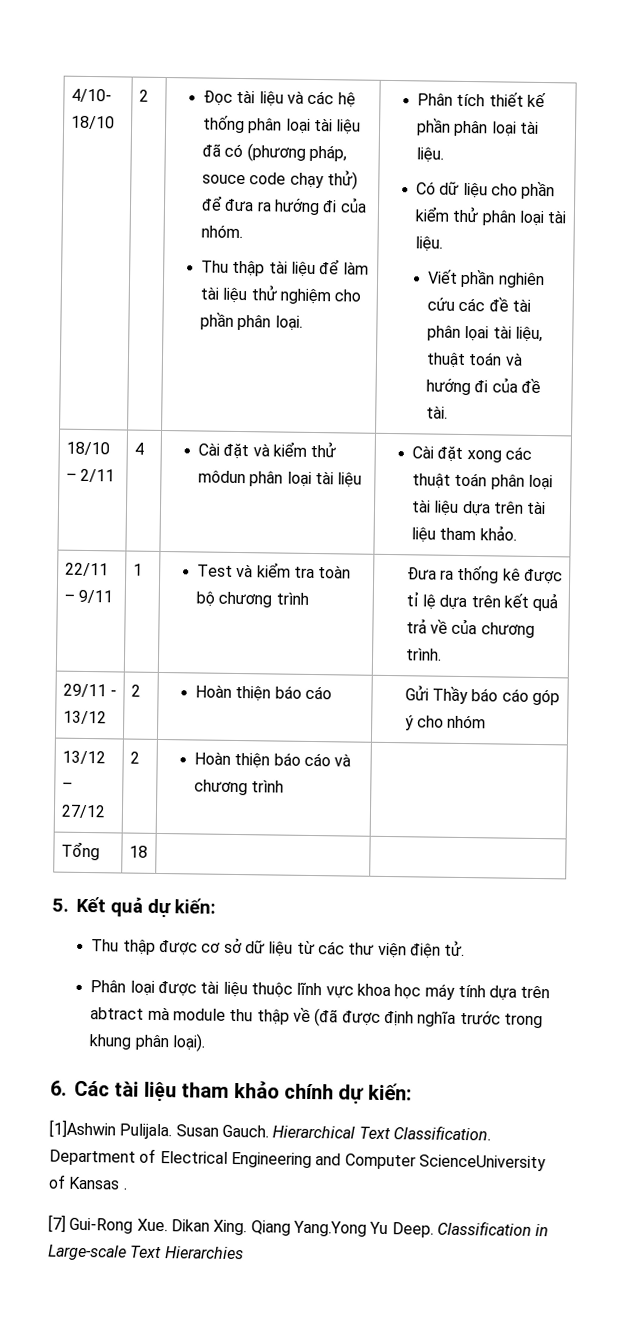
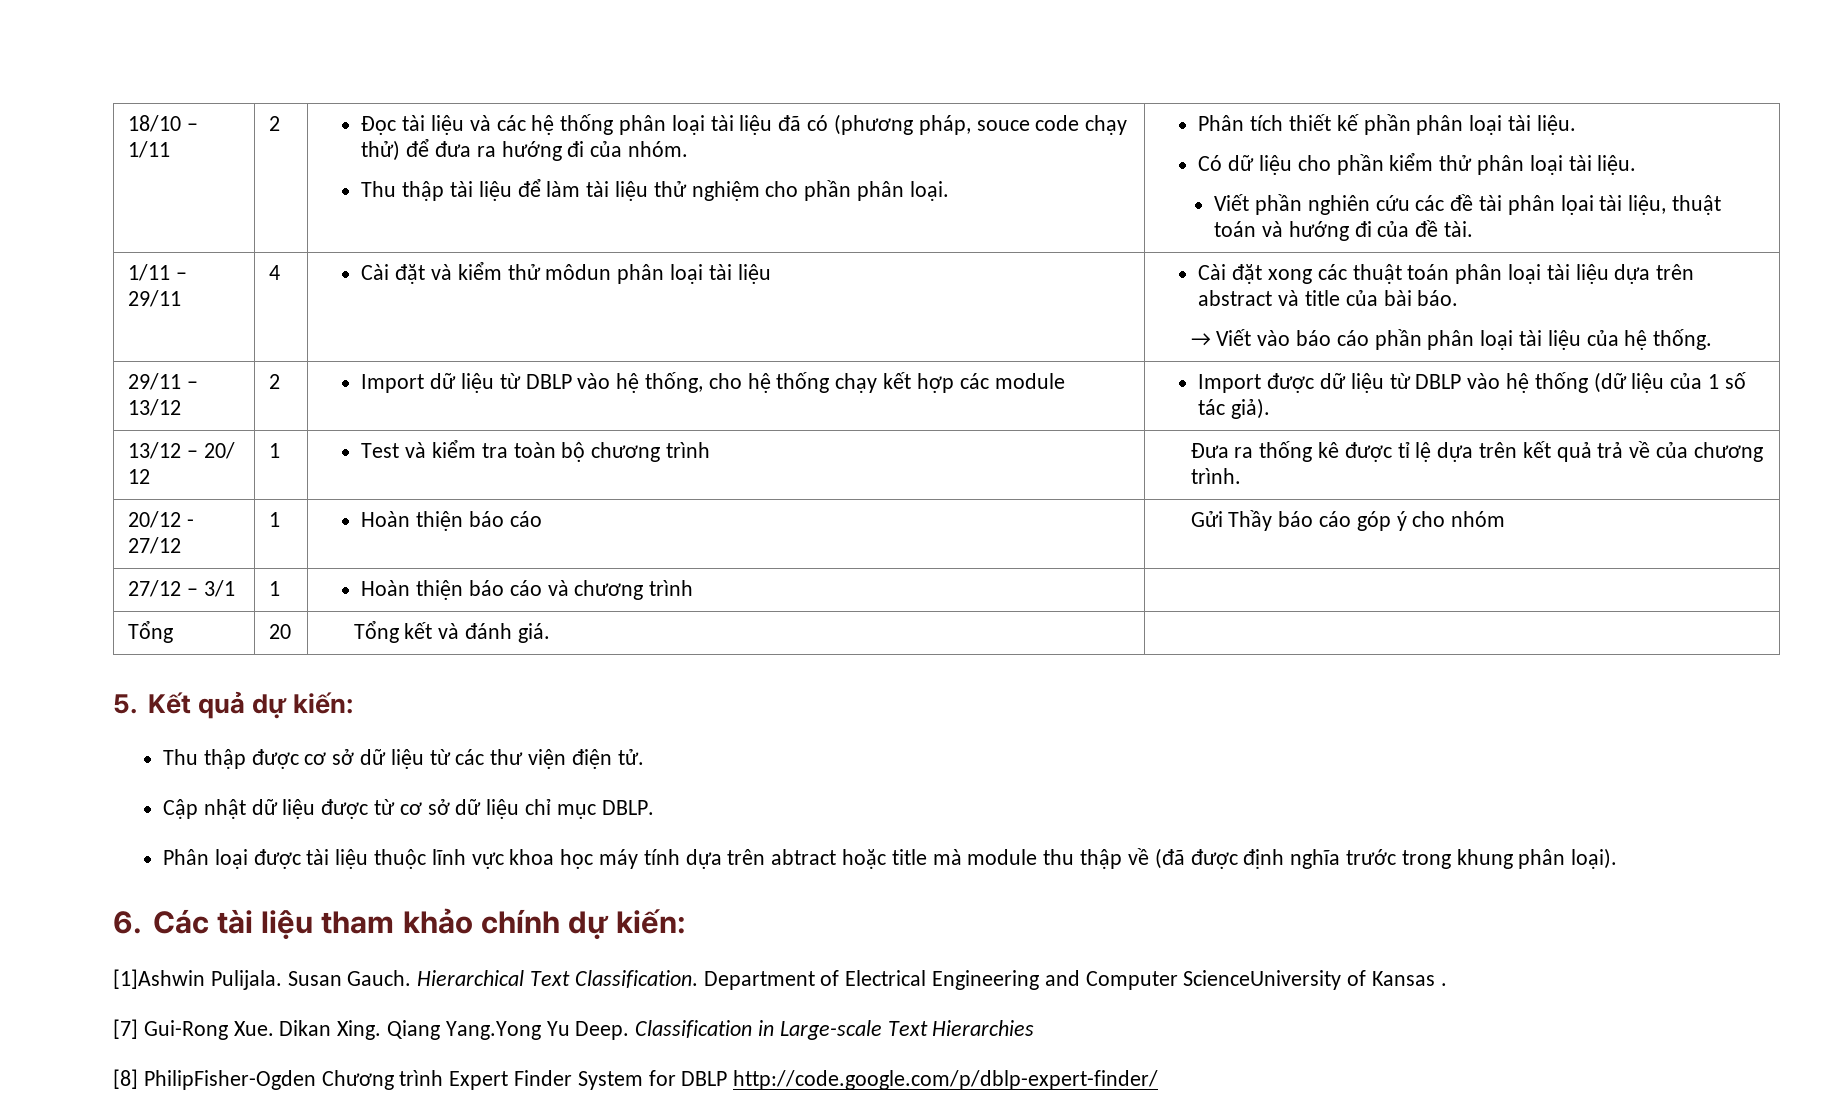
- 4/10- 18/10
+ 18/10 – 1/11
- 18/10 – 2/11
+ 1/11 – 29/11
- Cài đặt xong các thuật toán phân loại tài liệu dựa trên tài liệu tham khảo.
- 22/11 – 9/11 | 1 | Test và kiểm tra toàn bộ chương trình | Đưa ra thống kê được tỉ lệ dựa trên kết quả trả về của chương trình.
+ Cài đặt xong các thuật toán phân loại tài liệu dựa trên abstract và title của bài báo.
+ → Viết vào báo cáo phần phân loại tài liệu của hệ thống.
+ 29/11 – 13/12 | 2 | Import dữ liệu từ DBLP vào hệ thống, cho hệ thống chạy kết hợp các module | Import được dữ liệu từ DBLP vào hệ thống (dữ liệu của 1 số tác giả).
+ 13/12 – 20/ 12 | 1 | Test và kiểm tra toàn bộ chương trình | Đưa ra thống kê được tỉ lệ dựa trên kết quả trả về của chương trình.
- 29/11 - 13/12 | 2 | Hoàn thiện báo cáo | Gửi Thầy báo cáo góp ý cho nhóm
+ 20/12 - 27/12 | 1 | Hoàn thiện báo cáo | Gửi Thầy báo cáo góp ý cho nhóm
- 13/12 – 27/12 | 2 | Hoàn thiện báo cáo và chương trình |
+ 27/12 – 3/1 | 1 | Hoàn thiện báo cáo và chương trình |
- Tổng | 18 | |
+ Tổng | 20 | Tổng kết và đánh giá. |
+ Cập nhật dữ liệu được từ cơ sở dữ liệu chỉ mục DBLP.
- Phân loại được tài liệu thuộc lĩnh vực khoa học máy tính dựa trên abtract mà module thu thập về (đã được định nghĩa trước trong khung phân loại).
+ Phân loại được tài liệu thuộc lĩnh vực khoa học máy tính dựa trên abtract hoặc title mà module thu thập về (đã được định nghĩa trước trong khung phân loại).
+ [8] PhilipFisher-Ogden Chương trình Expert Finder System for DBLP http://code.google.com/p/dblp-expert-finder/

